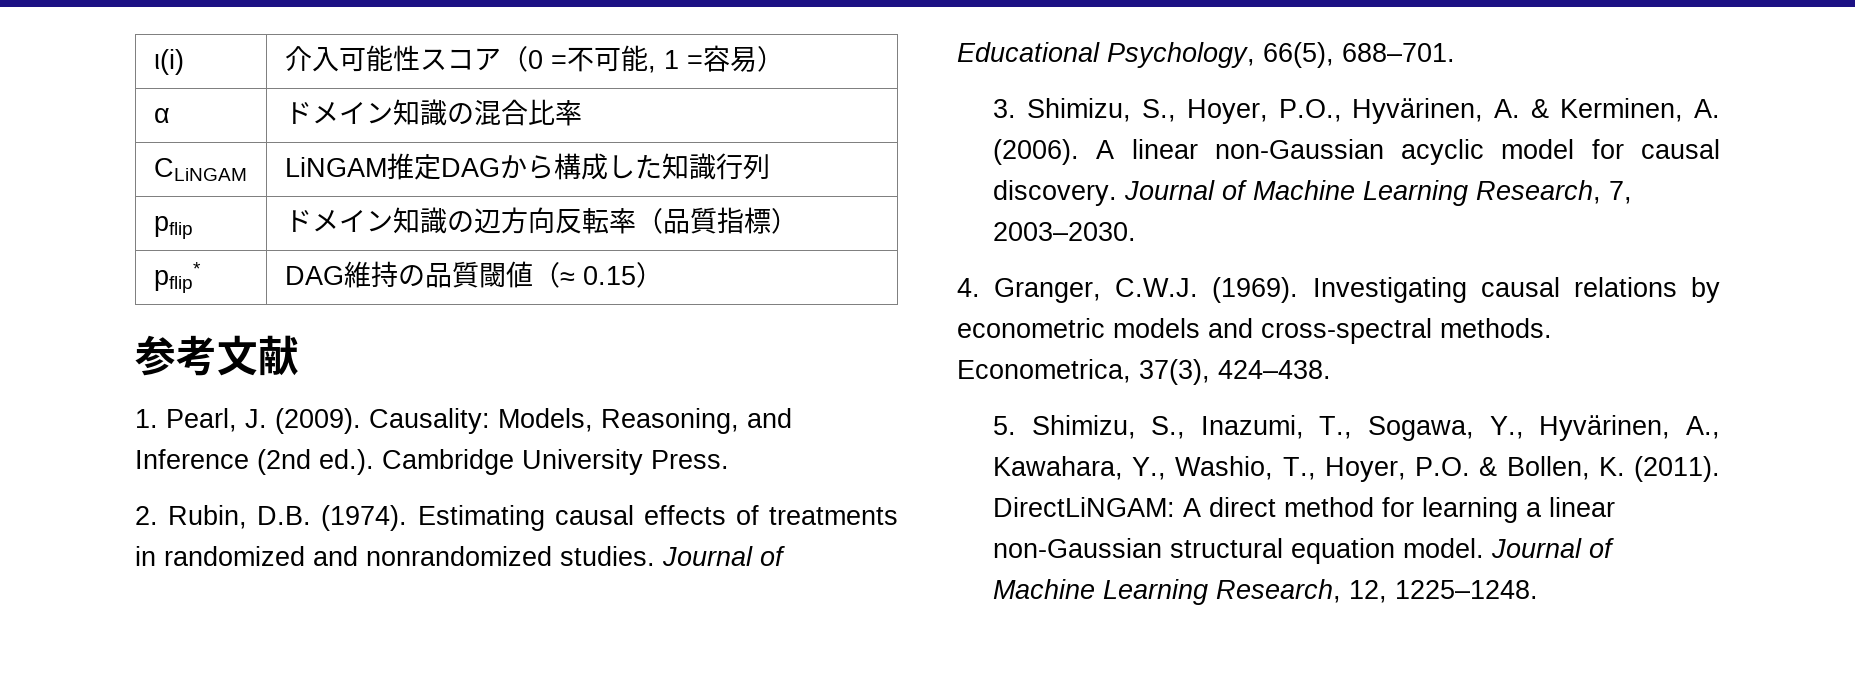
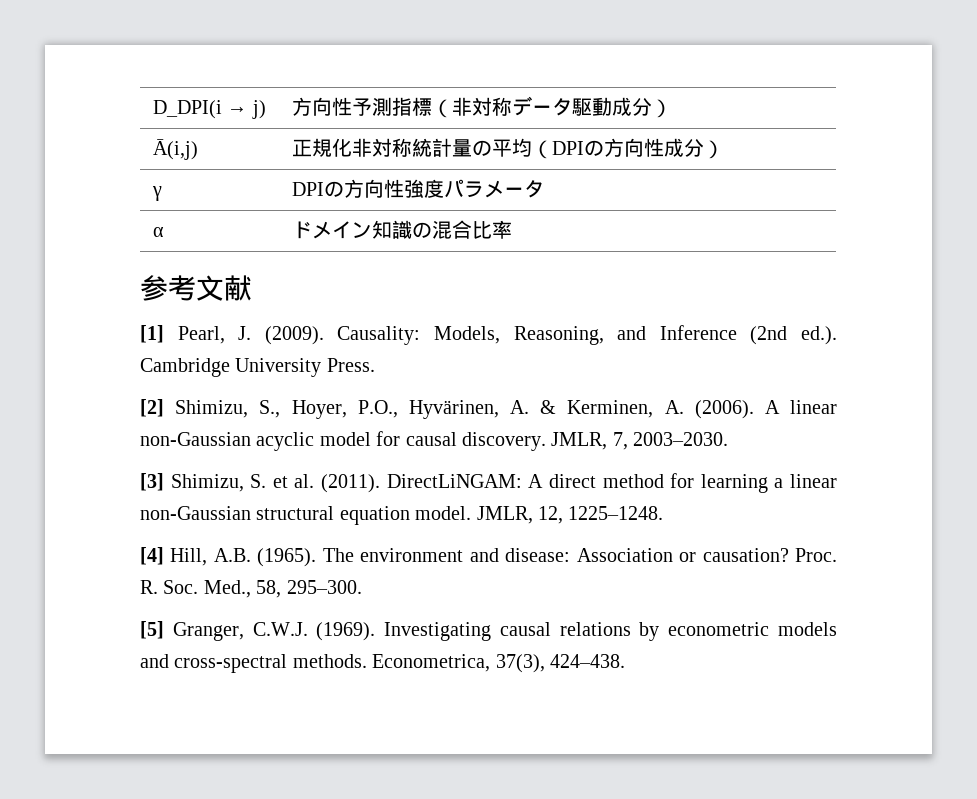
- ι(i) | 介入可能性スコア（0 =不可能, 1 =容易）
+ D_DPI(i → j) | 方向性予測指標（非対称データ駆動成分）
+ Ā(i,j) | 正規化非対称統計量の平均（DPIの方向性成分）
+ γ | DPIの方向性強度パラメータ
- CLiNGAM | LiNGAM推定DAGから構成した知識行列
- pflip | ドメイン知識の辺方向反転率（品質指標）
- pflip* | DAG維持の品質閾値（≈ 0.15）
- 1. Pearl, J. (2009).
+ [1] Pearl, J. (2009).
- 2. Rubin, D.B. (1974). Estimating causal effects of treatments in randomized and nonrandomized studies. Journal of Educational Psychology, 66(5), 688–701.
- 3. Shimizu, S., Hoyer, P.O., Hyvärinen, A. & Kerminen, A. (2006).
+ [2] Shimizu, S., Hoyer, P.O., Hyvärinen, A. & Kerminen, A. (2006).
- Journal of Machine Learning Research, 7, 2003–2030.
- 4. Granger, C.W.J. (1969).
+ JMLR, 7, 2003–2030.
+ [3] Shimizu, S. et al. (2011). DirectLiNGAM: A direct method for learning a linear non-Gaussian structural equation model. JMLR, 12, 1225–1248.
+ [4] Hill, A.B. (1965). The environment and disease: Association or causation? Proc. R. Soc. Med., 58, 295–300.
+ [5] Granger, C.W.J. (1969).
- 5. Shimizu, S., Inazumi, T., Sogawa, Y., Hyvärinen, A., Kawahara, Y., Washio, T., Hoyer, P.O. & Bollen, K. (2011). DirectLiNGAM: A direct method for learning a linear non-Gaussian structural equation model. Journal of Machine Learning Research, 12, 1225–1248.

